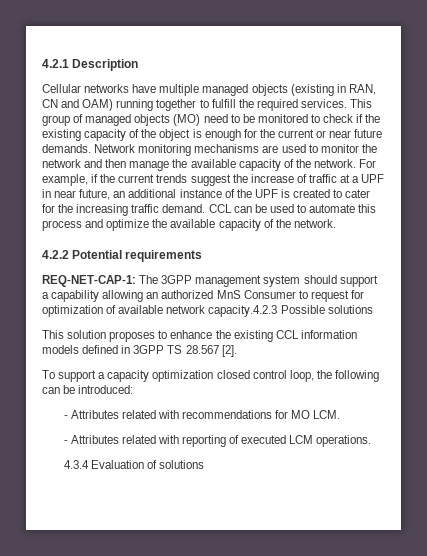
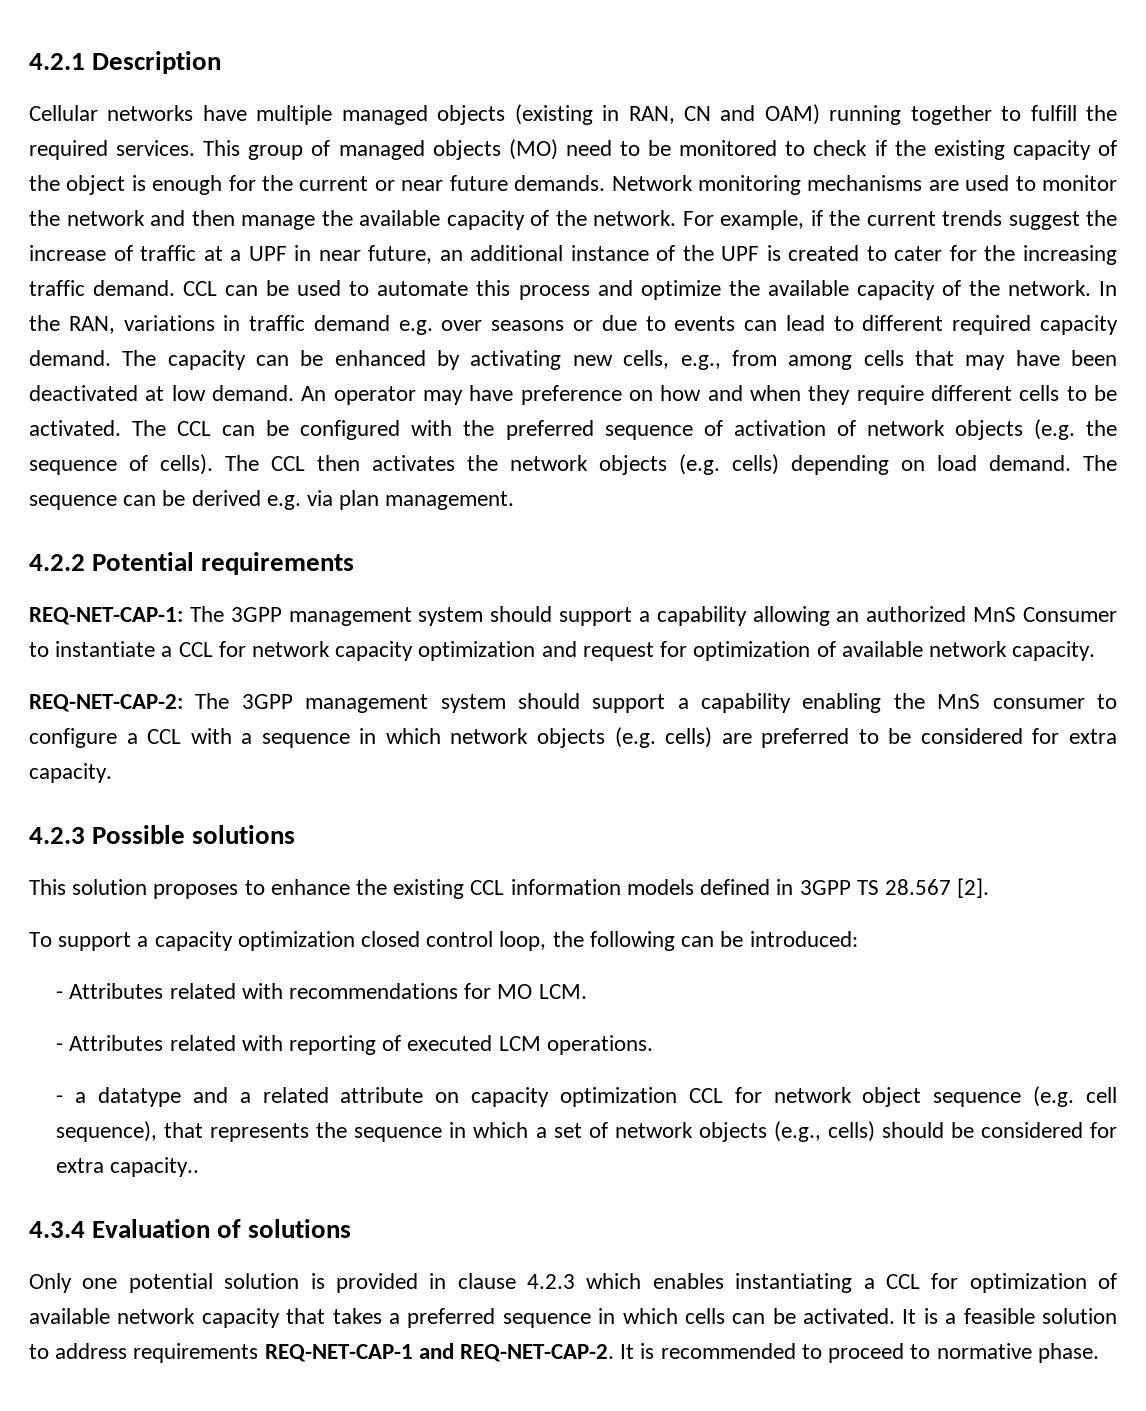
+ In the RAN, variations in traffic demand e.g. over seasons or due to events can lead to different required capacity demand. The capacity can be enhanced by activating new cells, e.g., from among cells that may have been deactivated at low demand. An operator may have preference on how and when they require different cells to be activated. The CCL can be configured with the preferred sequence of activation of network objects (e.g. the sequence of cells). The CCL then activates the network objects (e.g. cells) depending on load demand. The sequence can be derived e.g. via plan management.
- REQ-NET-CAP-1: The 3GPP management system should support a capability allowing an authorized MnS Consumer to request for optimization of available network capacity.4.2.3 Possible solutions
+ REQ-NET-CAP-1: The 3GPP management system should support a capability allowing an authorized MnS Consumer to instantiate a CCL for network capacity optimization and request for optimization of available network capacity.
+ REQ-NET-CAP-2: The 3GPP management system should support a capability enabling the MnS consumer to configure a CCL with a sequence in which network objects (e.g. cells) are preferred to be considered for extra capacity.
+ 4.2.3 Possible solutions
+ - a datatype and a related attribute on capacity optimization CCL for network object sequence (e.g. cell sequence), that represents the sequence in which a set of network objects (e.g., cells) should be considered for extra capacity..
  4.3.4 Evaluation of solutions
+ Only one potential solution is provided in clause 4.2.3 which enables instantiating a CCL for optimization of available network capacity that takes a preferred sequence in which cells can be activated. It is a feasible solution to address requirements REQ-NET-CAP-1 and REQ-NET-CAP-2. It is recommended to proceed to normative phase.

